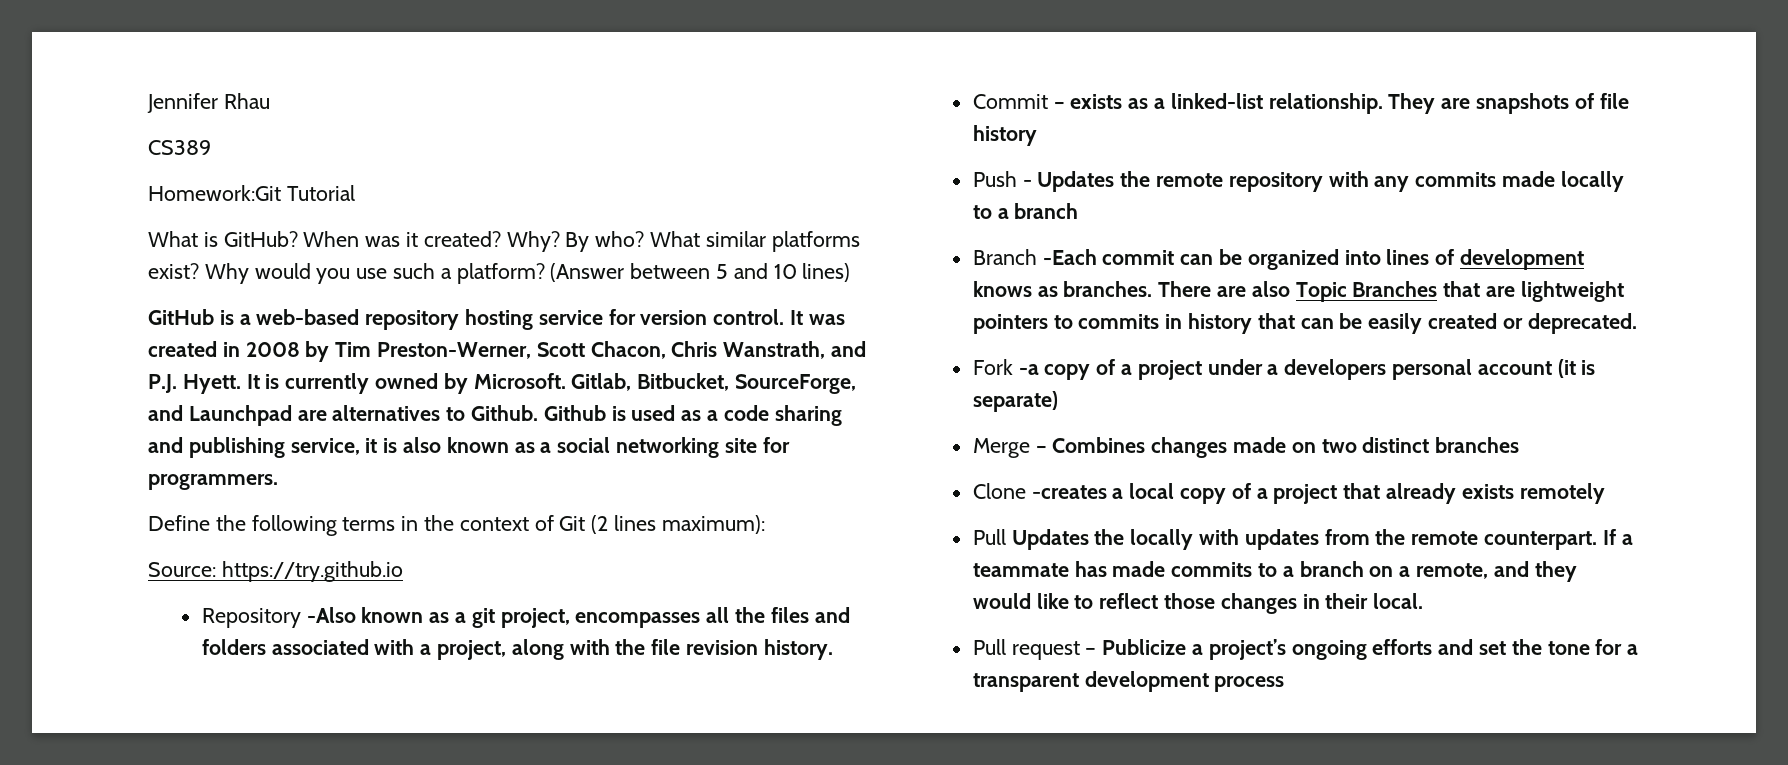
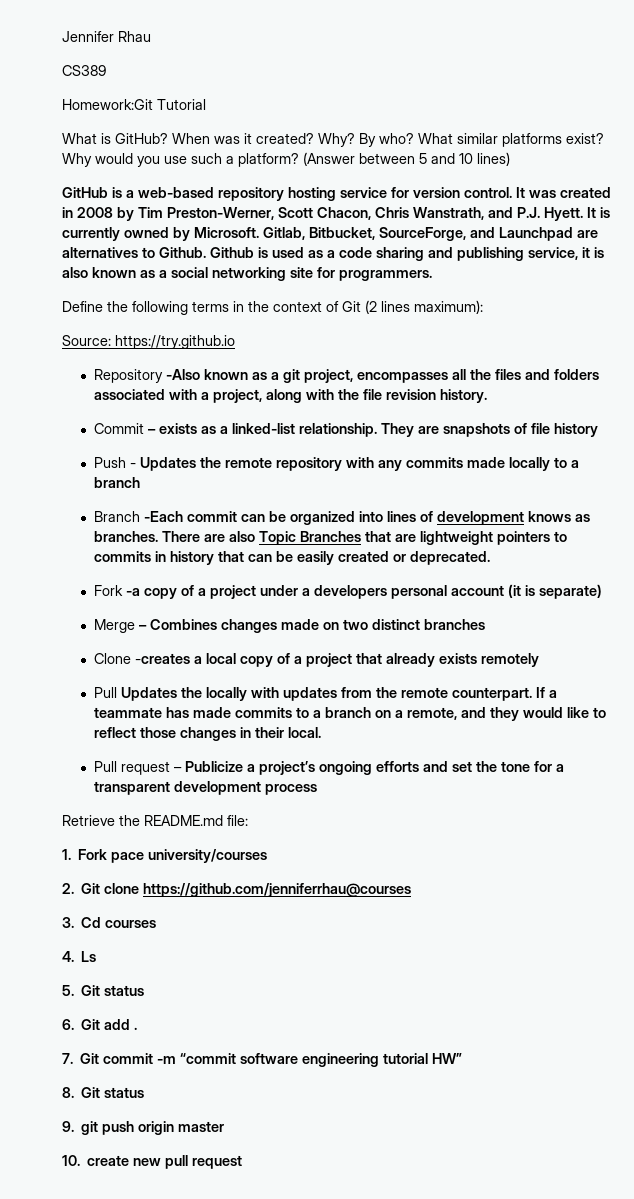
+ Retrieve the README.md file:
+ 1. Fork pace university/courses
+ 2. Git clone https://github.com/jenniferrhau@courses
+ 3. Cd courses
+ 4. Ls
+ 5. Git status
+ 6. Git add .
+ 7. Git commit -m “commit software engineering tutorial HW”
+ 8. Git status
+ 9. git push origin master
+ 10. create new pull request

